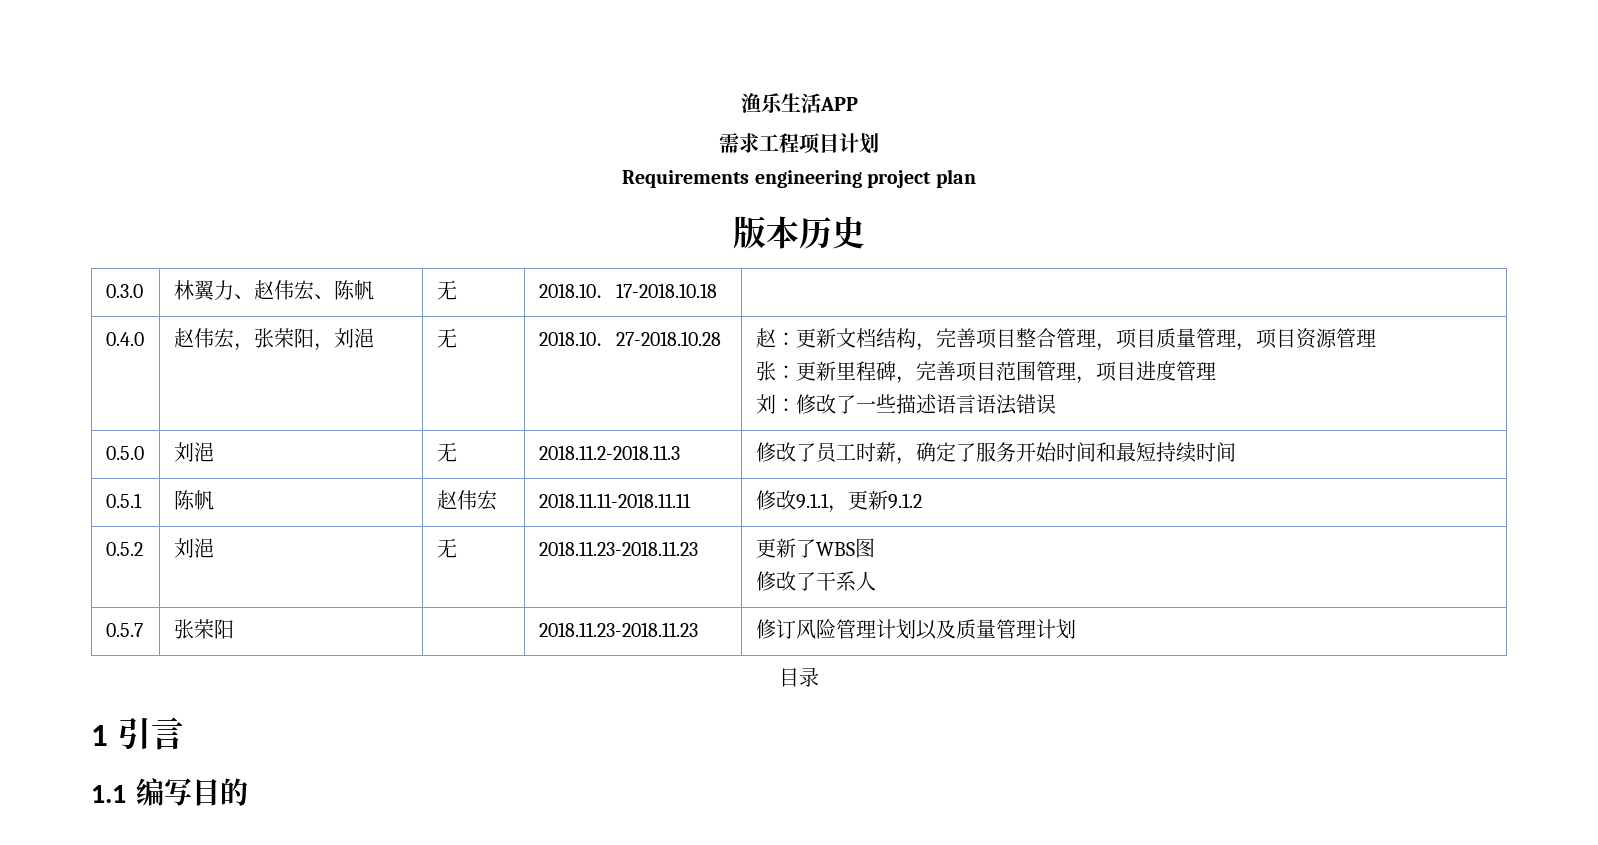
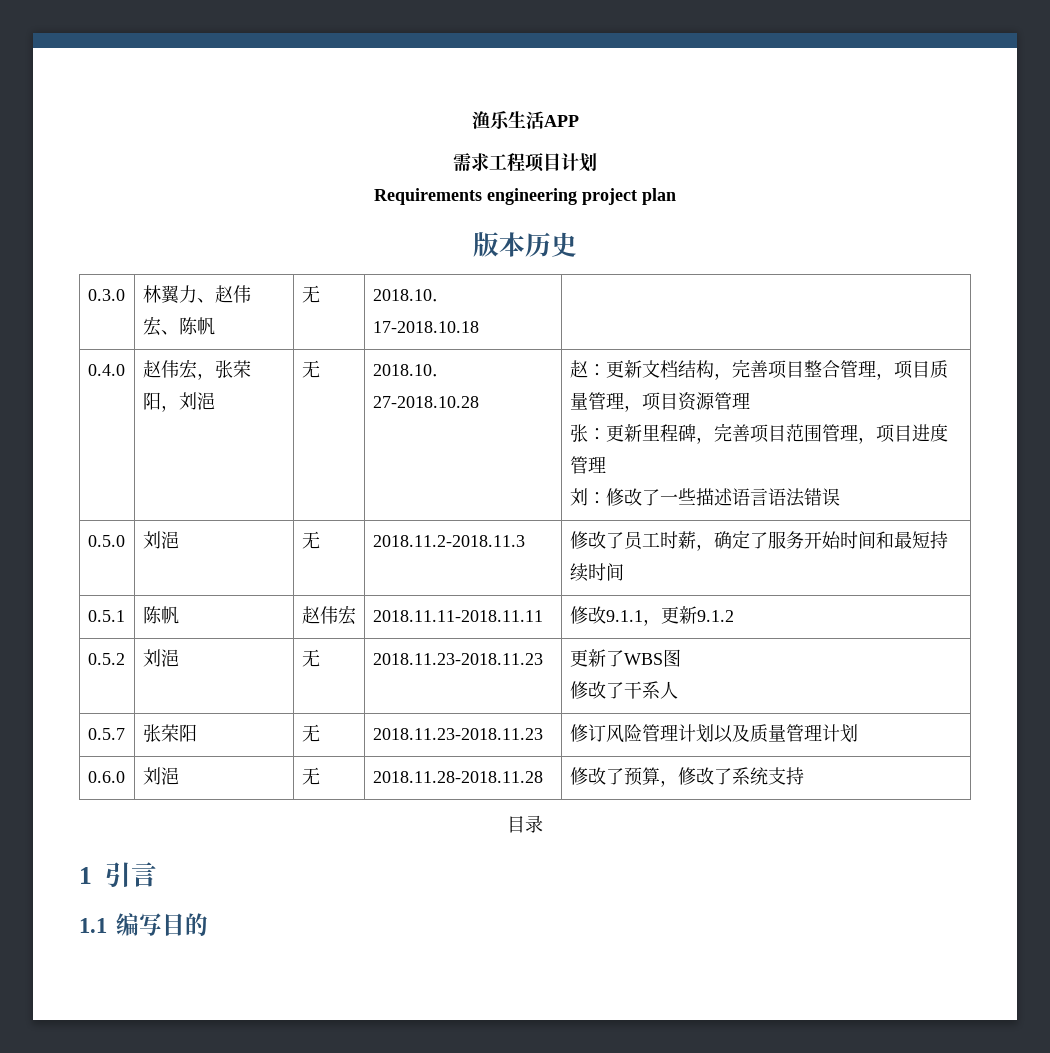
- 0.5.7 | 张荣阳 | | 2018.11.23-2018.11.23 | 修订风险管理计划以及质量管理计划
+ 0.5.7 | 张荣阳 | 无 | 2018.11.23-2018.11.23 | 修订风险管理计划以及质量管理计划
+ 0.6.0 | 刘浥 | 无 | 2018.11.28-2018.11.28 | 修改了预算，修改了系统支持

